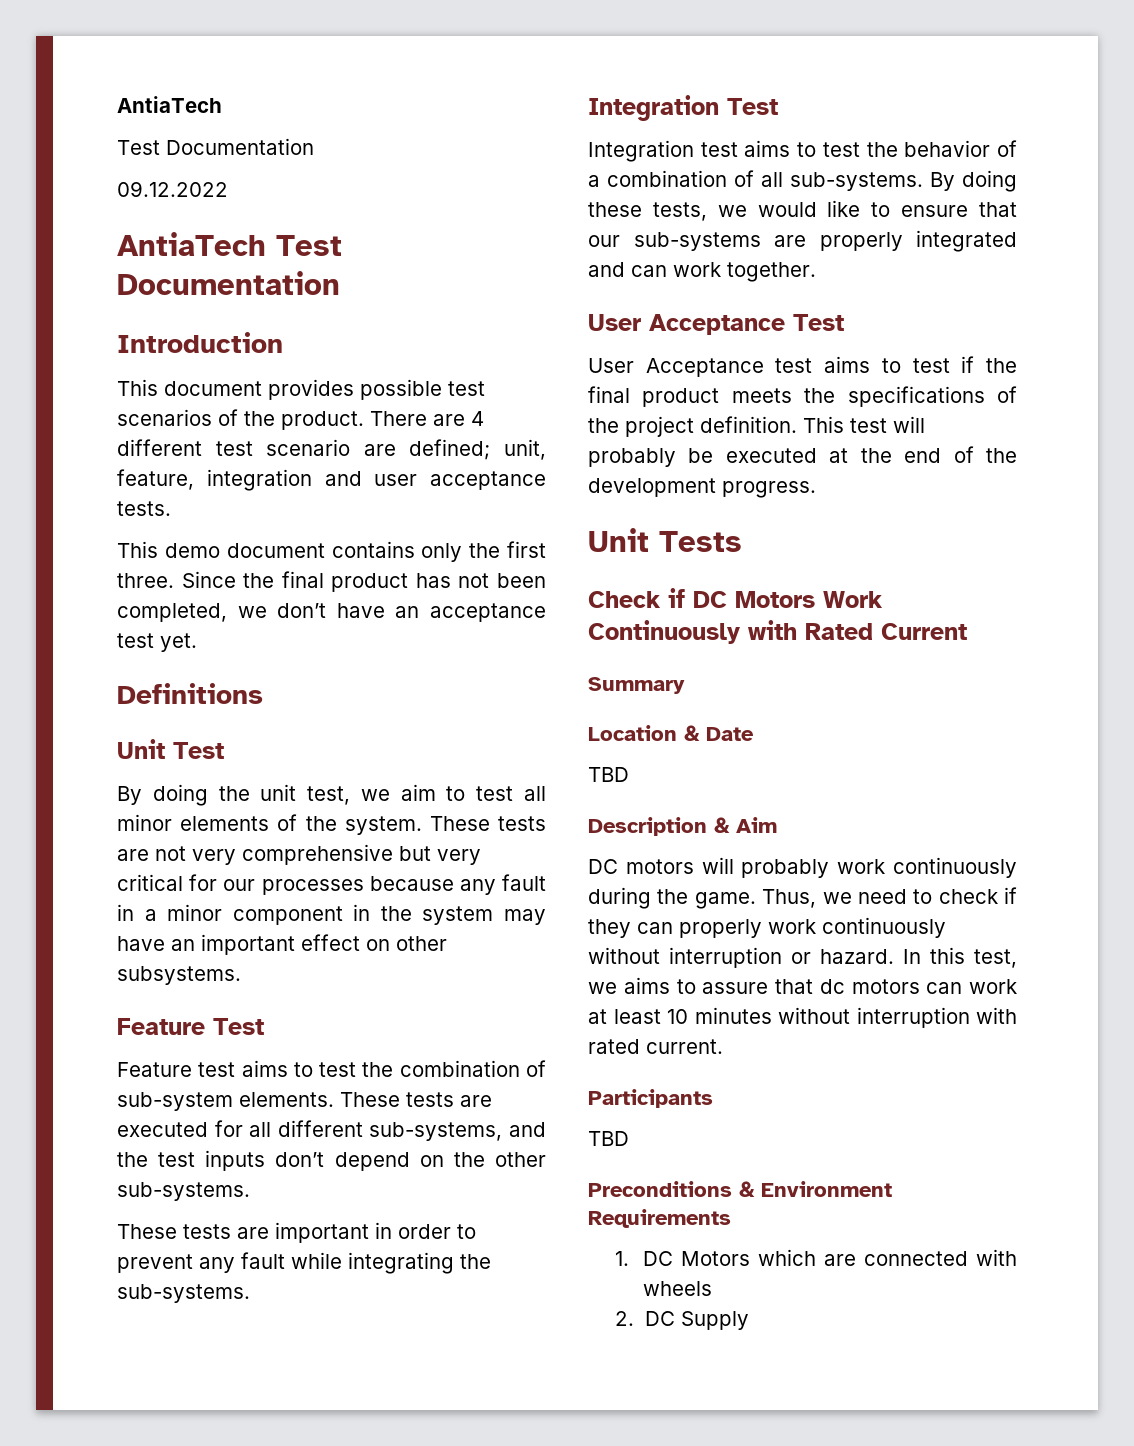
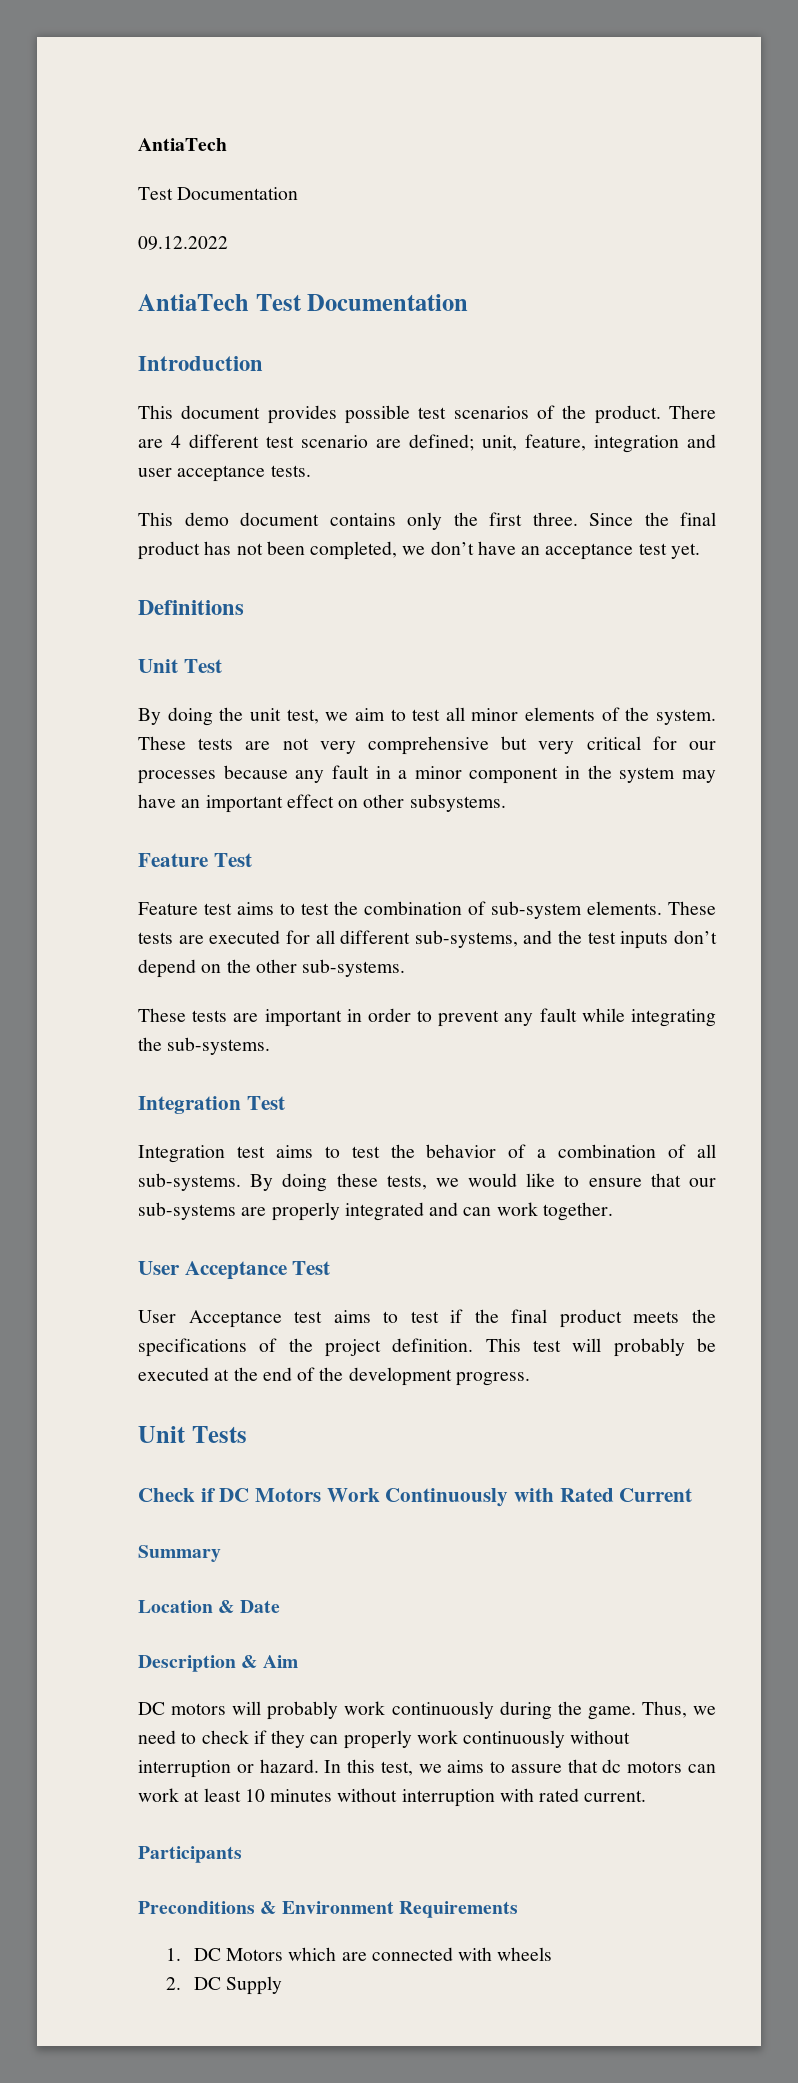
  Location & Date
- TBD
  Participants
- TBD

